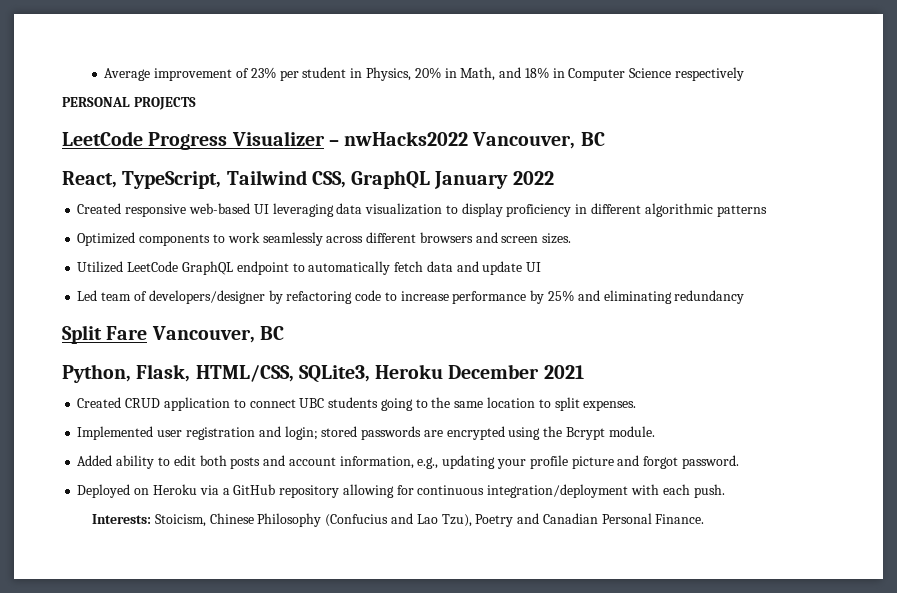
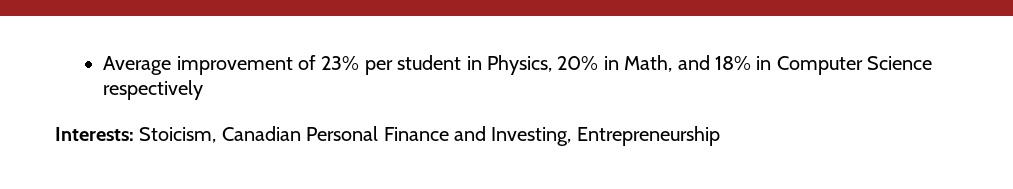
- PERSONAL PROJECTS
- LeetCode Progress Visualizer – nwHacks2022 Vancouver, BC
- React, TypeScript, Tailwind CSS, GraphQL January 2022
- Created responsive web-based UI leveraging data visualization to display proficiency in different algorithmic patterns
- Optimized components to work seamlessly across different browsers and screen sizes.
- Utilized LeetCode GraphQL endpoint to automatically fetch data and update UI
- Led team of developers/designer by refactoring code to increase performance by 25% and eliminating redundancy
- Split Fare Vancouver, BC
- Python, Flask, HTML/CSS, SQLite3, Heroku December 2021
- Created CRUD application to connect UBC students going to the same location to split expenses.
- Implemented user registration and login; stored passwords are encrypted using the Bcrypt module.
- Added ability to edit both posts and account information, e.g., updating your profile picture and forgot password.
- Deployed on Heroku via a GitHub repository allowing for continuous integration/deployment with each push.
- Interests: Stoicism, Chinese Philosophy (Confucius and Lao Tzu), Poetry and Canadian Personal Finance.
+ Interests: Stoicism, Canadian Personal Finance and Investing, Entrepreneurship

